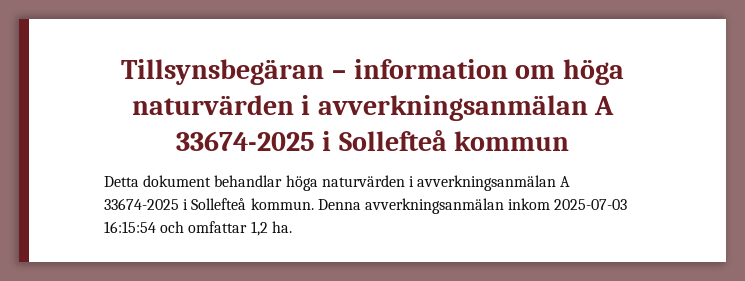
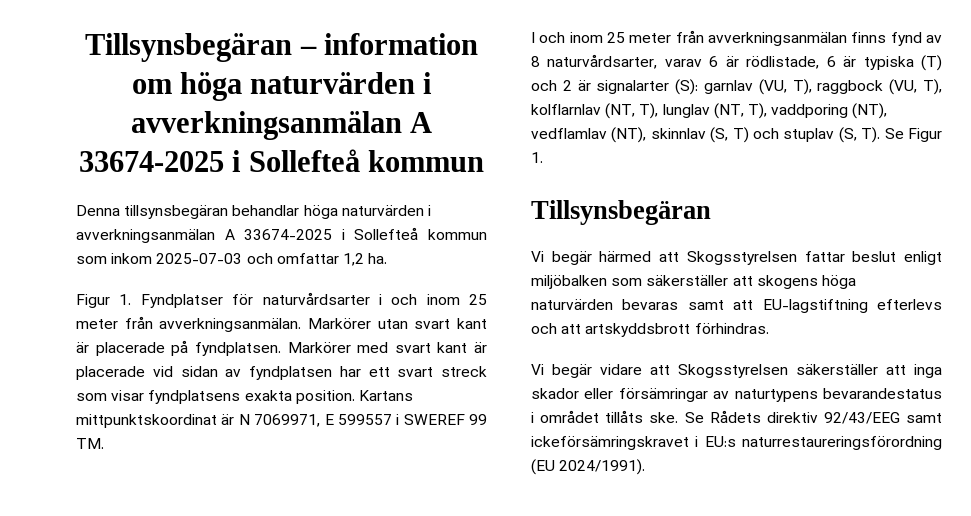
- Detta dokument behandlar höga naturvärden i avverkningsanmälan A 33674-2025 i Sollefteå kommun. Denna avverkningsanmälan inkom 2025-07-03 16:15:54 och omfattar 1,2 ha.
+ Denna tillsynsbegäran behandlar höga naturvärden i avverkningsanmälan A 33674-2025 i Sollefteå kommun som inkom 2025-07-03 och omfattar 1,2 ha.
+ Figur 1. Fyndplatser för naturvårdsarter i och inom 25 meter från avverkningsanmälan. Markörer utan svart kant är placerade på fyndplatsen. Markörer med svart kant är placerade vid sidan av fyndplatsen har ett svart streck som visar fyndplatsens exakta position. Kartans mittpunktskoordinat är N 7069971, E 599557 i SWEREF 99 TM.
+ I och inom 25 meter från avverkningsanmälan finns fynd av 8 naturvårdsarter, varav 6 är rödlistade, 6 är typiska (T) och 2 är signalarter (S): garnlav (VU, T), raggbock (VU, T), kolflarnlav (NT, T), lunglav (NT, T), vaddporing (NT), vedflamlav (NT), skinnlav (S, T) och stuplav (S, T). Se Figur 1.
+ Tillsynsbegäran
+ Vi begär härmed att Skogsstyrelsen fattar beslut enligt miljöbalken som säkerställer att skogens höga naturvärden bevaras samt att EU-lagstiftning efterlevs och att artskyddsbrott förhindras.
+ Vi begär vidare att Skogsstyrelsen säkerställer att inga skador eller försämringar av naturtypens bevarandestatus i området tillåts ske. Se Rådets direktiv 92/43/EEG samt ickeförsämringskravet i EU:s naturrestaureringsförordning (EU 2024/1991).

